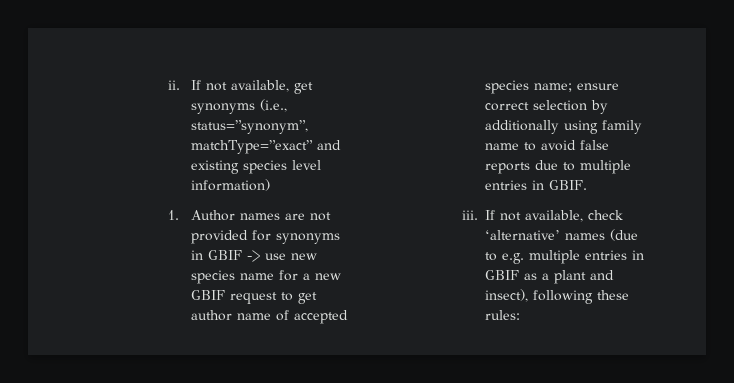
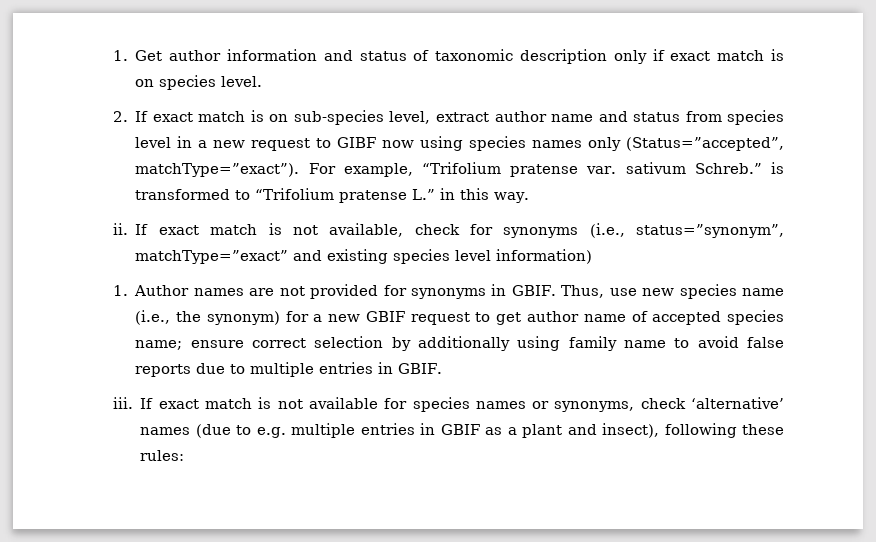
- ii. If not available, get synonyms (i.e., status=”synonym”, matchType=”exact” and existing species level information)
+ 1. Get author information and status of taxonomic description only if exact match is on species level.
+ 2. If exact match is on sub-species level, extract author name and status from species level in a new request to GIBF now using species names only (Status=”accepted”, matchType=”exact”). For example, “Trifolium pratense var. sativum Schreb.” is transformed to “Trifolium pratense L.” in this way.
+ ii. If exact match is not available, check for synonyms (i.e., status=”synonym”, matchType=”exact” and existing species level information)
- 1. Author names are not provided for synonyms in GBIF -> use new species name for a new GBIF request to get author name of accepted species name; ensure correct selection by additionally using family name to avoid false reports due to multiple entries in GBIF.
+ 1. Author names are not provided for synonyms in GBIF. Thus, use new species name (i.e., the synonym) for a new GBIF request to get author name of accepted species name; ensure correct selection by additionally using family name to avoid false reports due to multiple entries in GBIF.
- If not available, check ‘alternative’ names (due to e.g. multiple entries in GBIF as a plant and insect), following these rules:
+ If exact match is not available for species names or synonyms, check ‘alternative’ names (due to e.g. multiple entries in GBIF as a plant and insect), following these rules:

